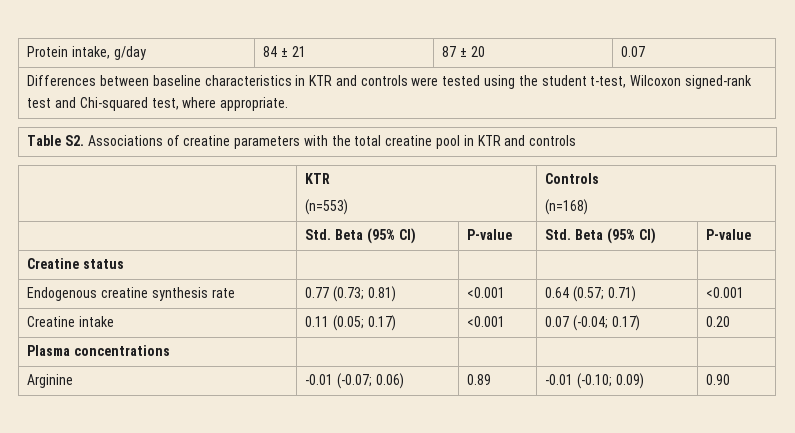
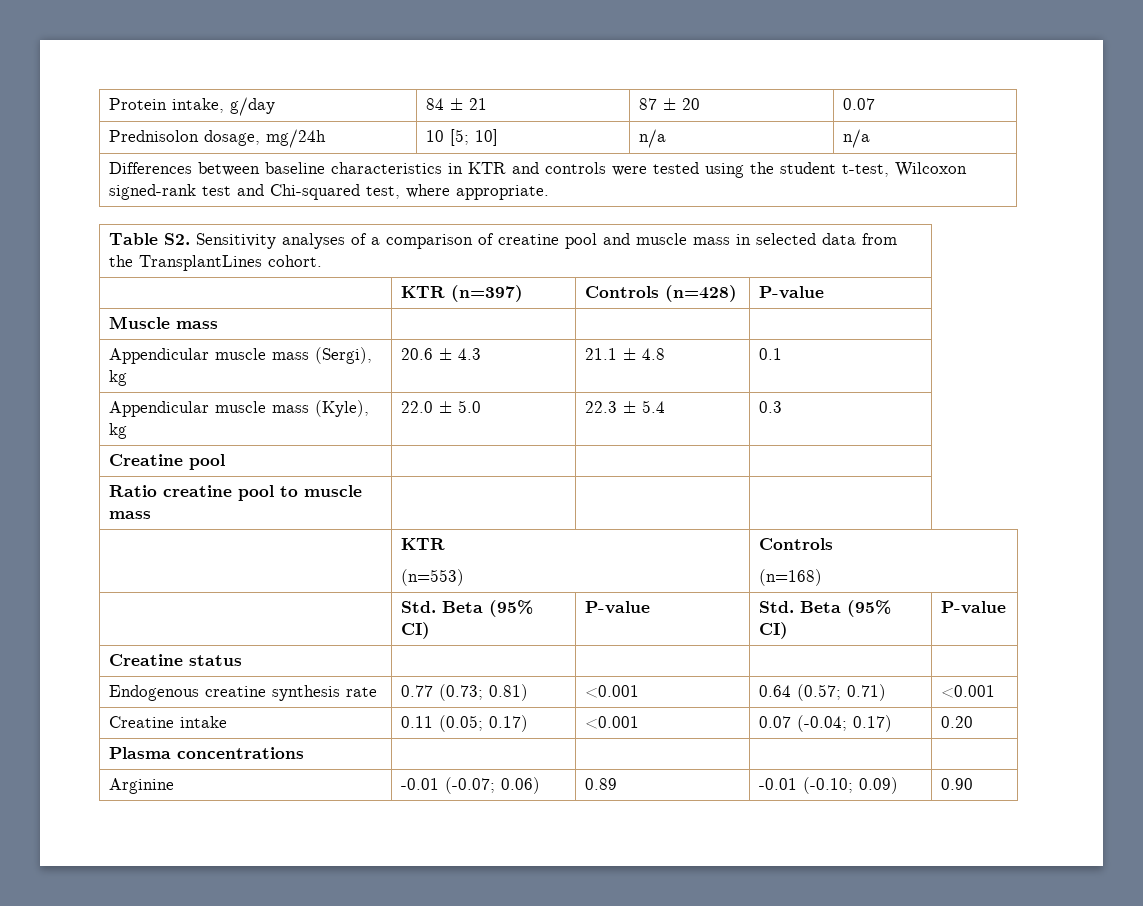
+ Prednisolon dosage, mg/24h | 10 [5; 10] | n/a | n/a
- Table S2. Associations of creatine parameters with the total creatine pool in KTR and controls
+ Table S2. Sensitivity analyses of a comparison of creatine pool and muscle mass in selected data from the TransplantLines cohort.
+ | KTR (n=397) | Controls (n=428) | P-value
+ Muscle mass | | |
+ Appendicular muscle mass (Sergi), kg | 20.6 ± 4.3 | 21.1 ± 4.8 | 0.1
+ Appendicular muscle mass (Kyle), kg | 22.0 ± 5.0 | 22.3 ± 5.4 | 0.3
+ Creatine pool | | |
+ Ratio creatine pool to muscle mass | | |

